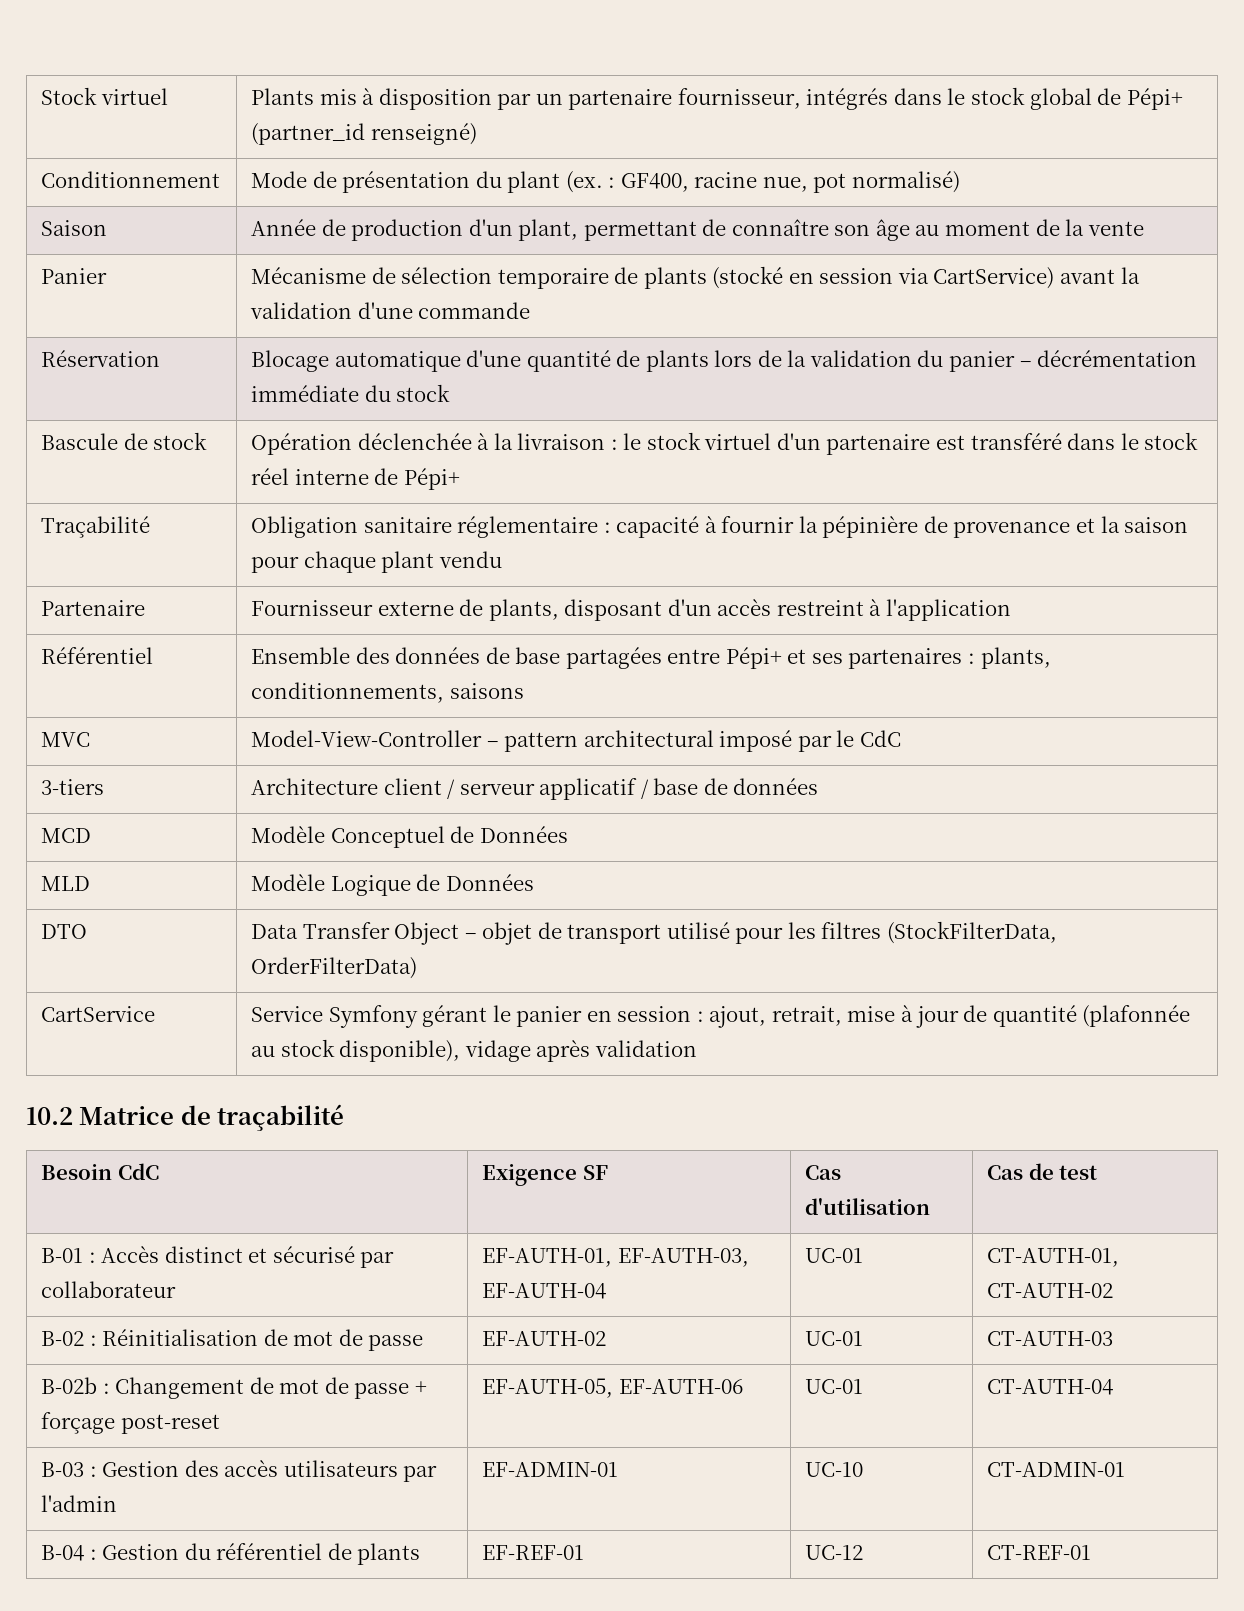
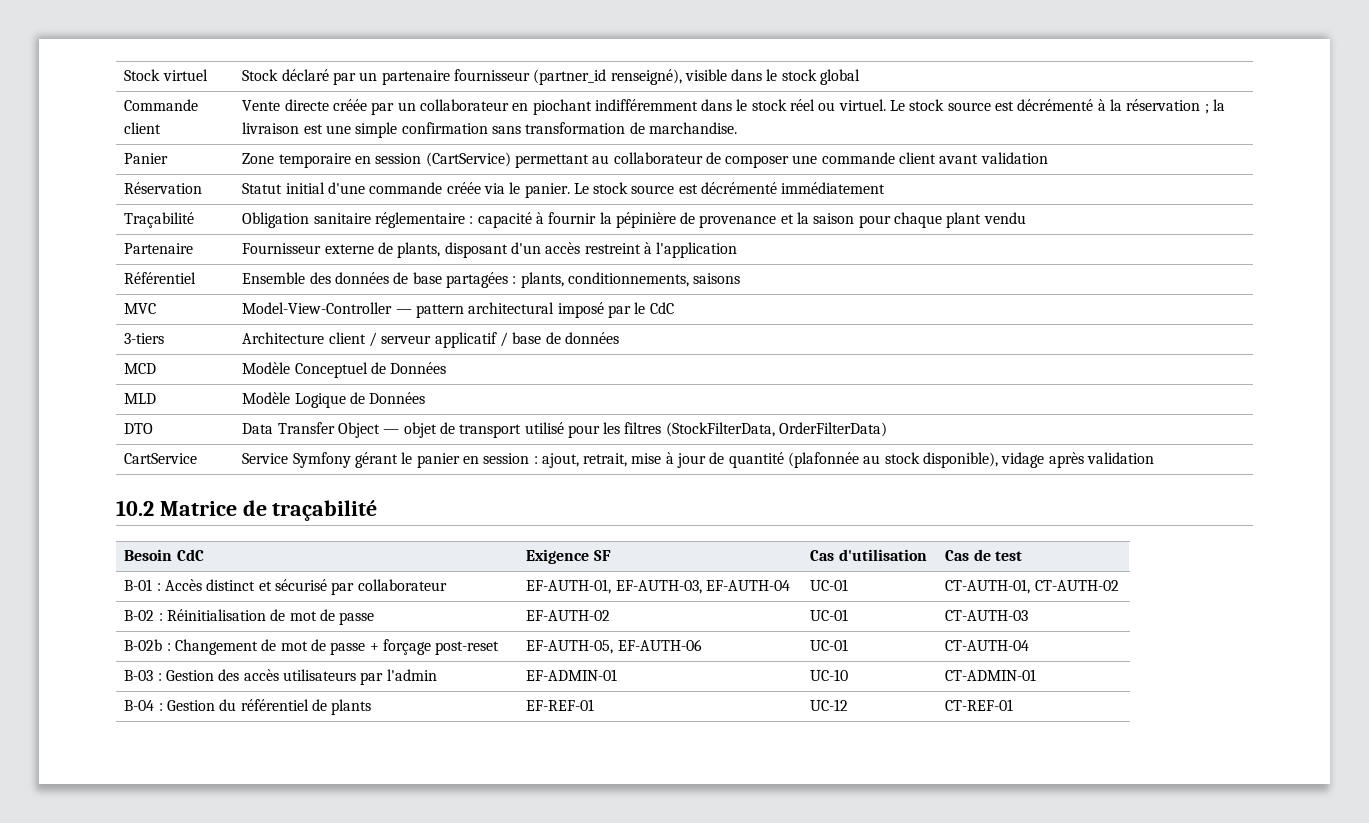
- Stock virtuel | Plants mis à disposition par un partenaire fournisseur, intégrés dans le stock global de Pépi+ (partner_id renseigné)
- Conditionnement | Mode de présentation du plant (ex. : GF400, racine nue, pot normalisé)
- Saison | Année de production d'un plant, permettant de connaître son âge au moment de la vente
- Panier | Mécanisme de sélection temporaire de plants (stocké en session via CartService) avant la validation d'une commande
- Réservation | Blocage automatique d'une quantité de plants lors de la validation du panier – décrémentation immédiate du stock
- Bascule de stock | Opération déclenchée à la livraison : le stock virtuel d'un partenaire est transféré dans le stock réel interne de Pépi+
+ Stock virtuel | Stock déclaré par un partenaire fournisseur (partner_id renseigné), visible dans le stock global
+ Commande client | Vente directe créée par un collaborateur en piochant indifféremment dans le stock réel ou virtuel. Le stock source est décrémenté à la réservation ; la livraison est une simple confirmation sans transformation de marchandise.
+ Panier | Zone temporaire en session (CartService) permettant au collaborateur de composer une commande client avant validation
+ Réservation | Statut initial d'une commande créée via le panier. Le stock source est décrémenté immédiatement
- Référentiel | Ensemble des données de base partagées entre Pépi+ et ses partenaires : plants, conditionnements, saisons
+ Référentiel | Ensemble des données de base partagées : plants, conditionnements, saisons
- MVC | Model-View-Controller – pattern architectural imposé par le CdC
+ MVC | Model-View-Controller — pattern architectural imposé par le CdC
- DTO | Data Transfer Object – objet de transport utilisé pour les filtres (StockFilterData, OrderFilterData)
+ DTO | Data Transfer Object — objet de transport utilisé pour les filtres (StockFilterData, OrderFilterData)

